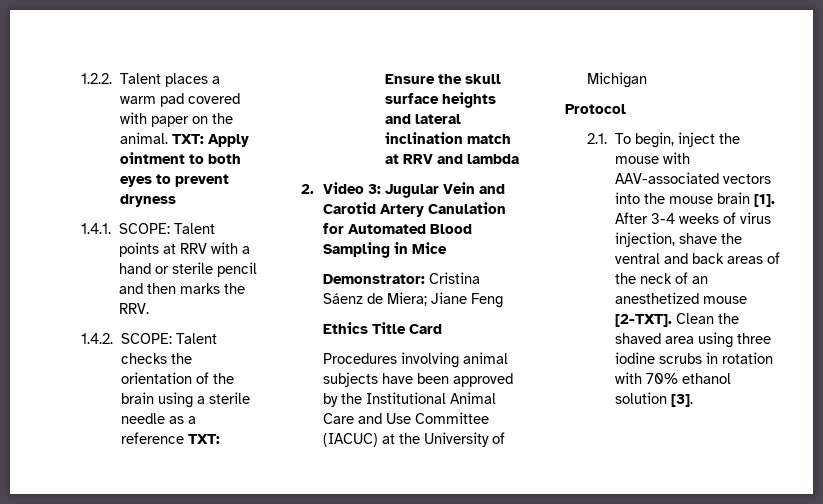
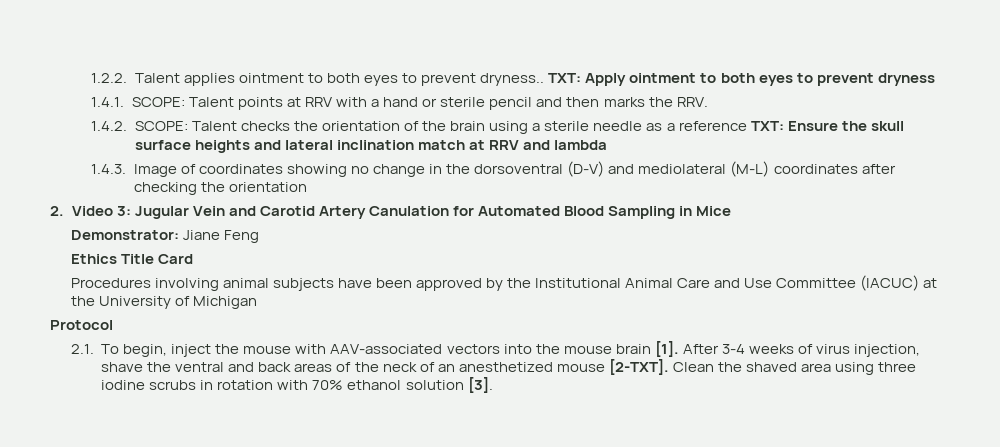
- 1.2.2. Talent places a warm pad covered with paper on the animal.
+ 1.2.2. Talent applies ointment to both eyes to prevent dryness..
+ 1.4.3. Image of coordinates showing no change in the dorsoventral (D-V) and mediolateral (M-L) coordinates after checking the orientation
- Demonstrator: Cristina Sáenz de Miera; Jiane Feng
+ Demonstrator: Jiane Feng

